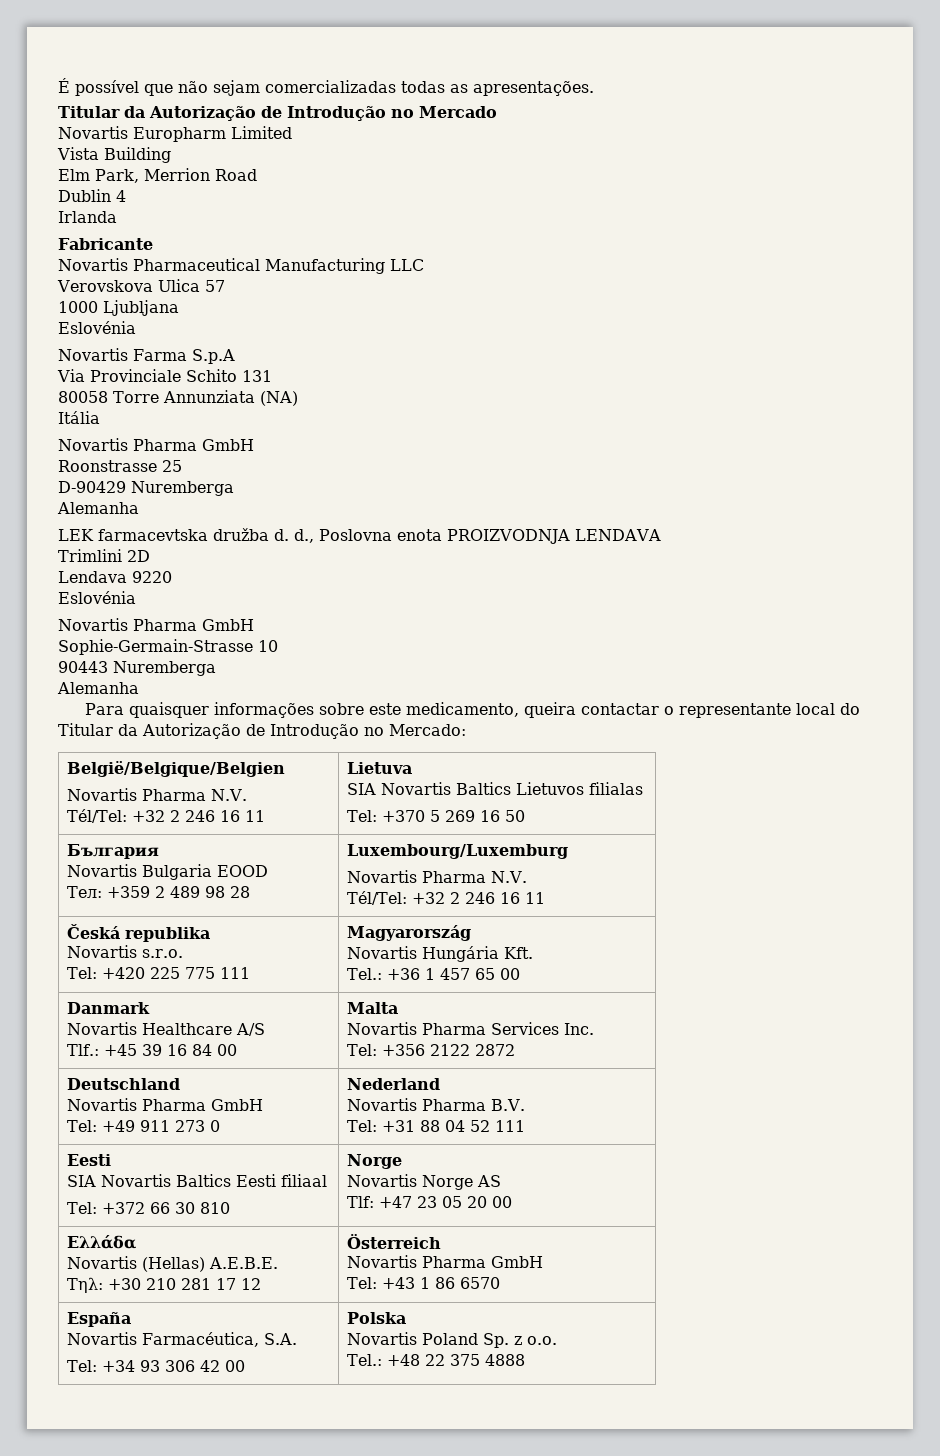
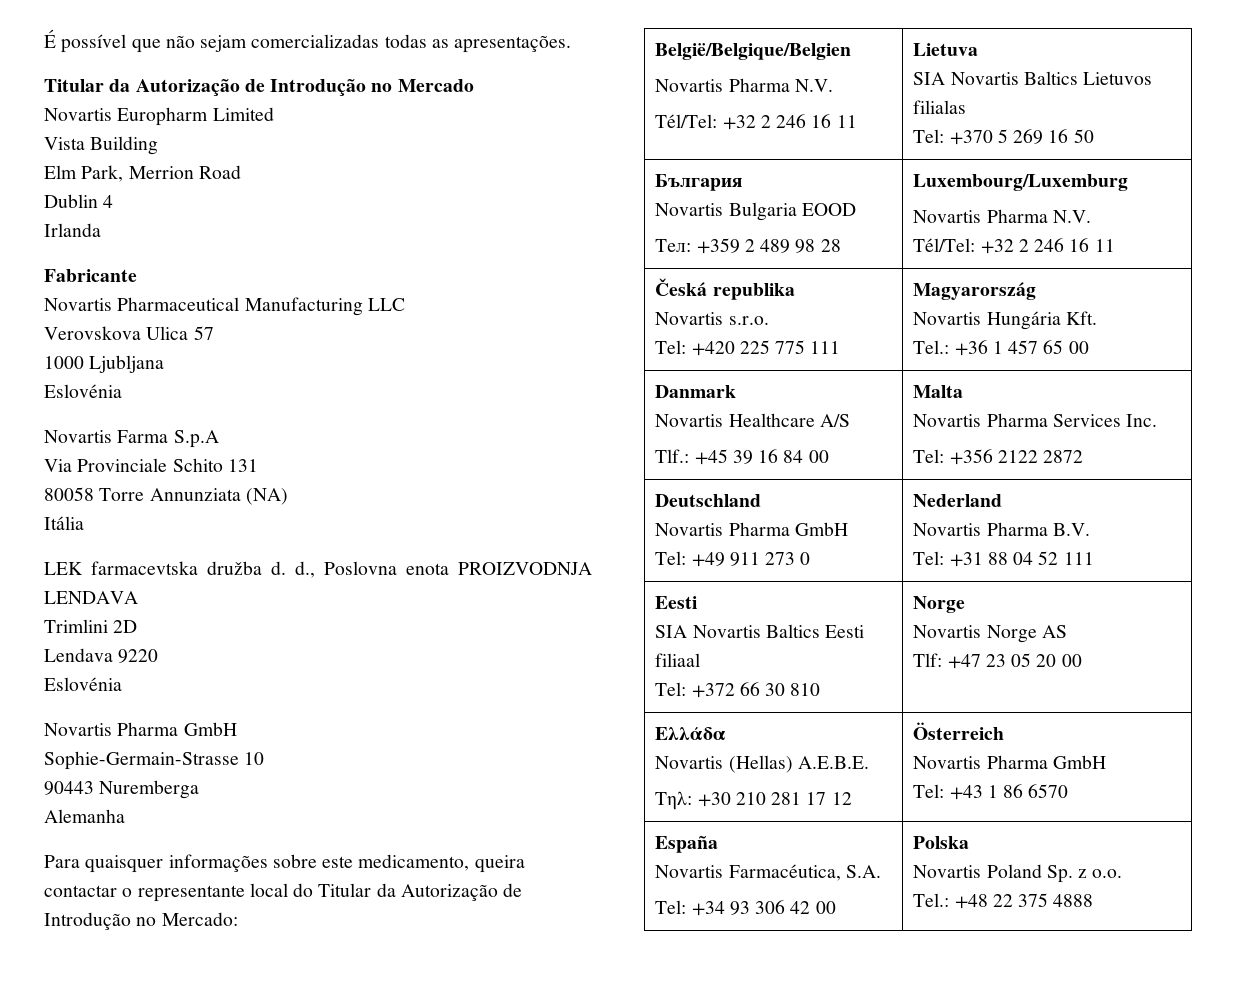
  Itália
- Novartis Pharma GmbH
- Roonstrasse 25
- D-90429 Nuremberga
- Alemanha

